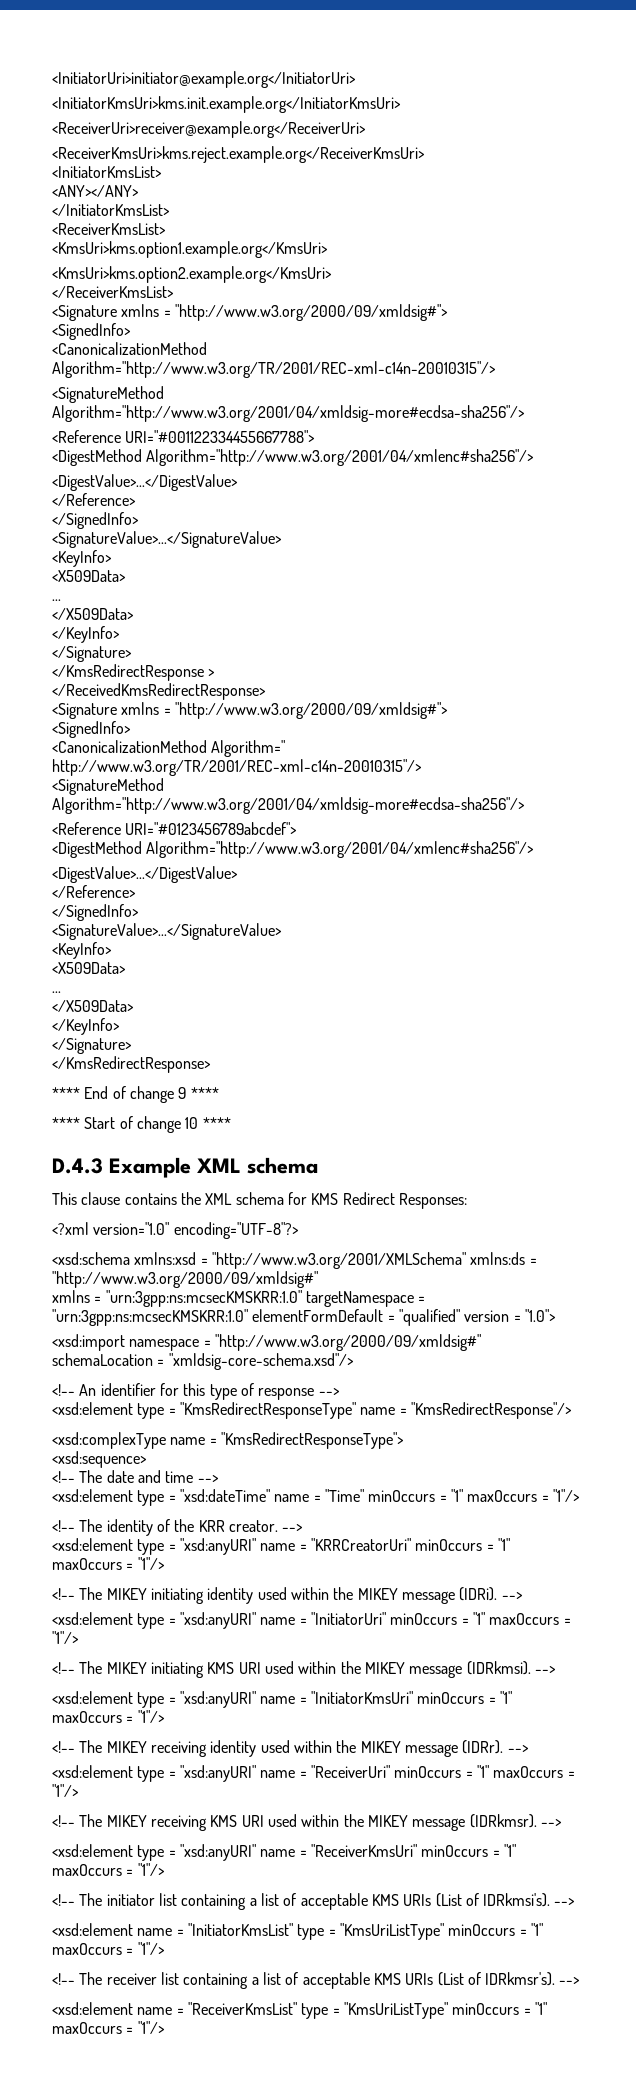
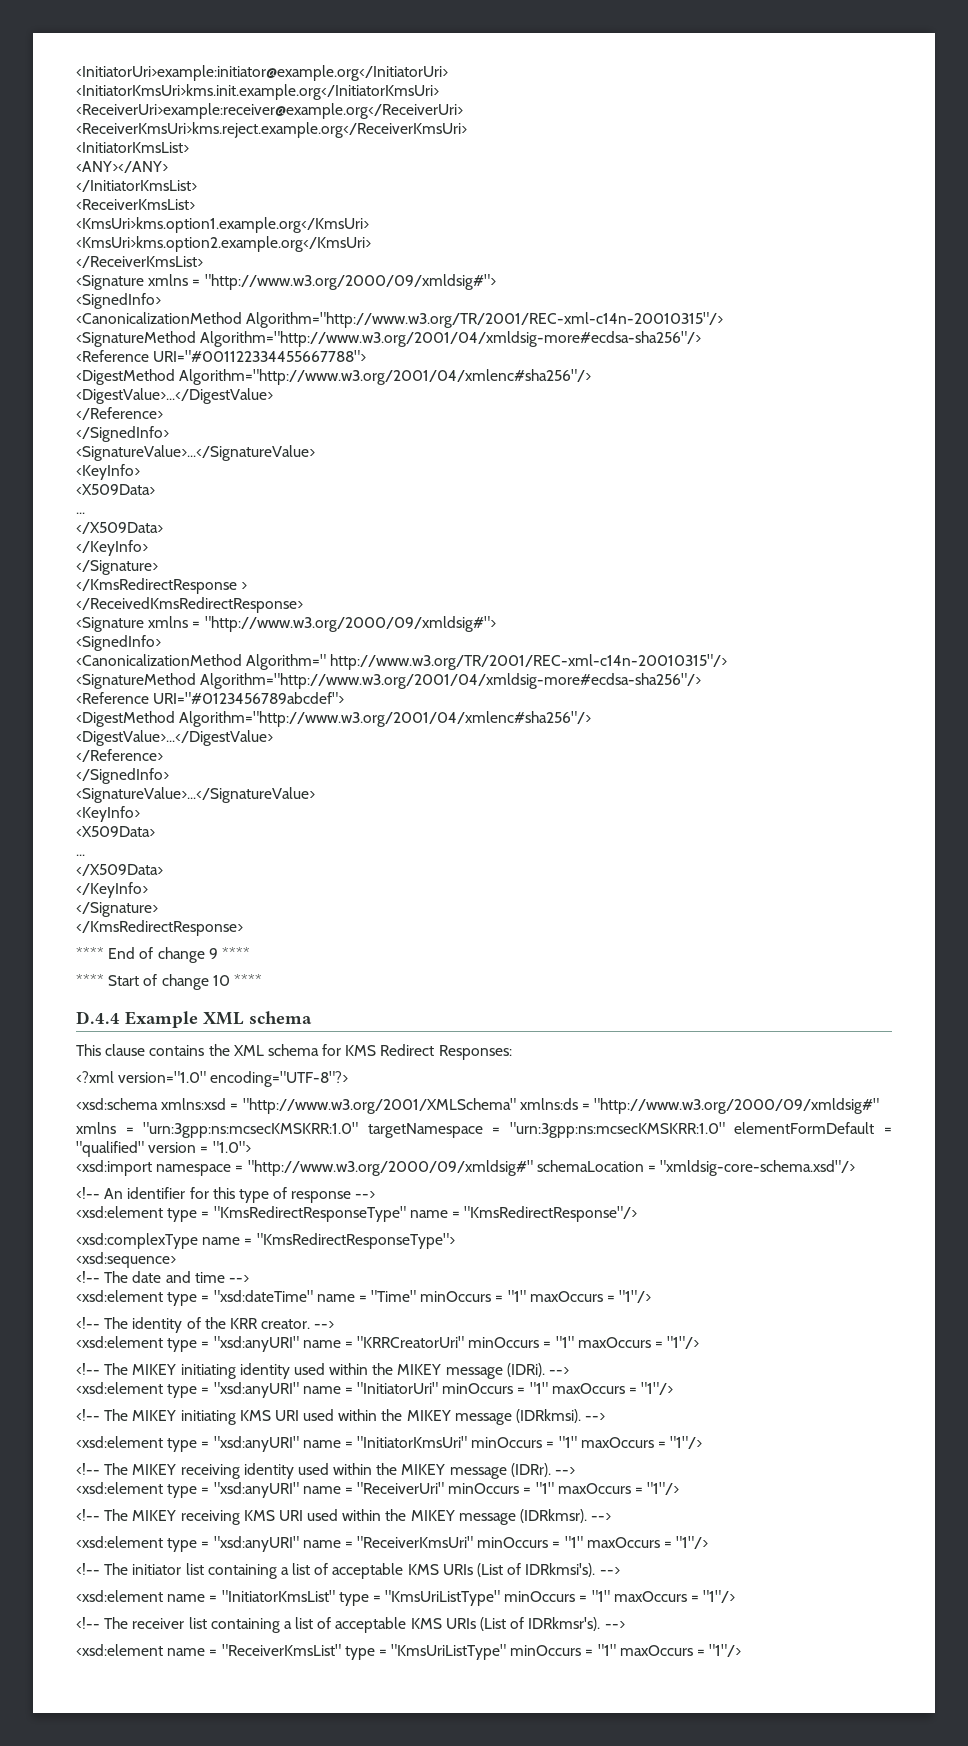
- <InitiatorUri>initiator@example.org</InitiatorUri>
+ <InitiatorUri>example:initiator@example.org</InitiatorUri>
- <ReceiverUri>receiver@example.org</ReceiverUri>
+ <ReceiverUri>example:receiver@example.org</ReceiverUri>
- D.4.3 Example XML schema
+ D.4.4 Example XML schema

